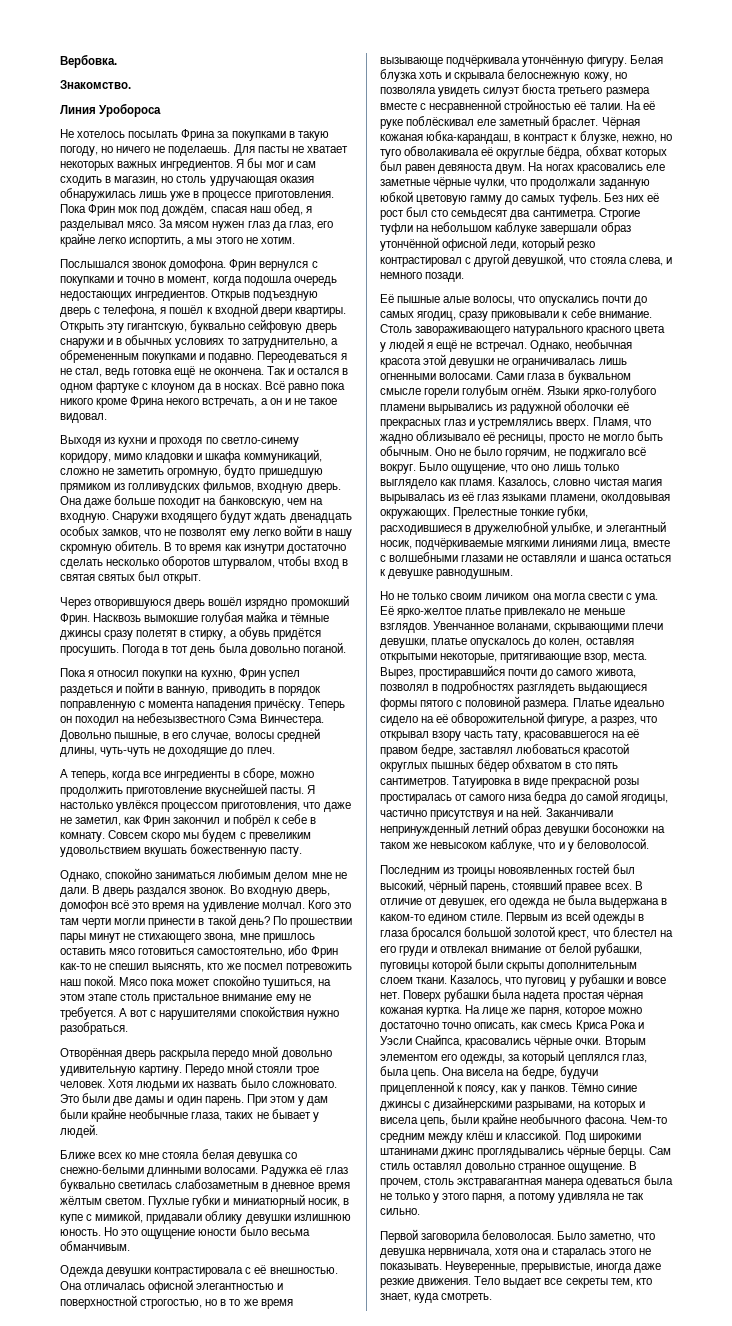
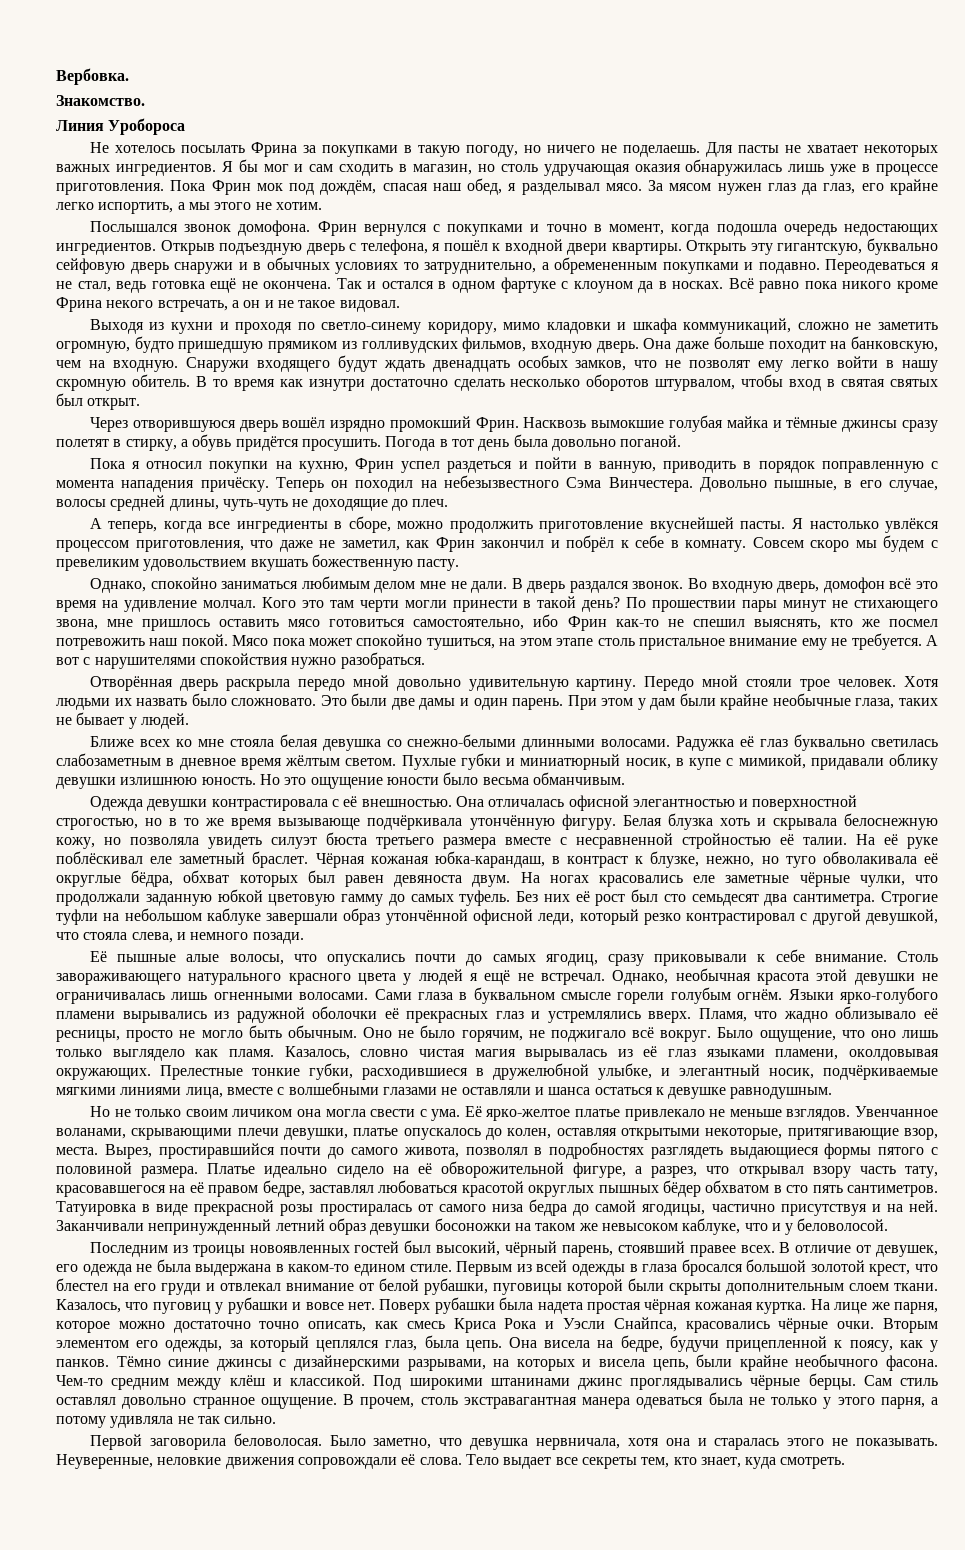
- Неуверенные, прерывистые, иногда даже резкие движения.
+ Неуверенные, неловкие движения сопровождали её слова.

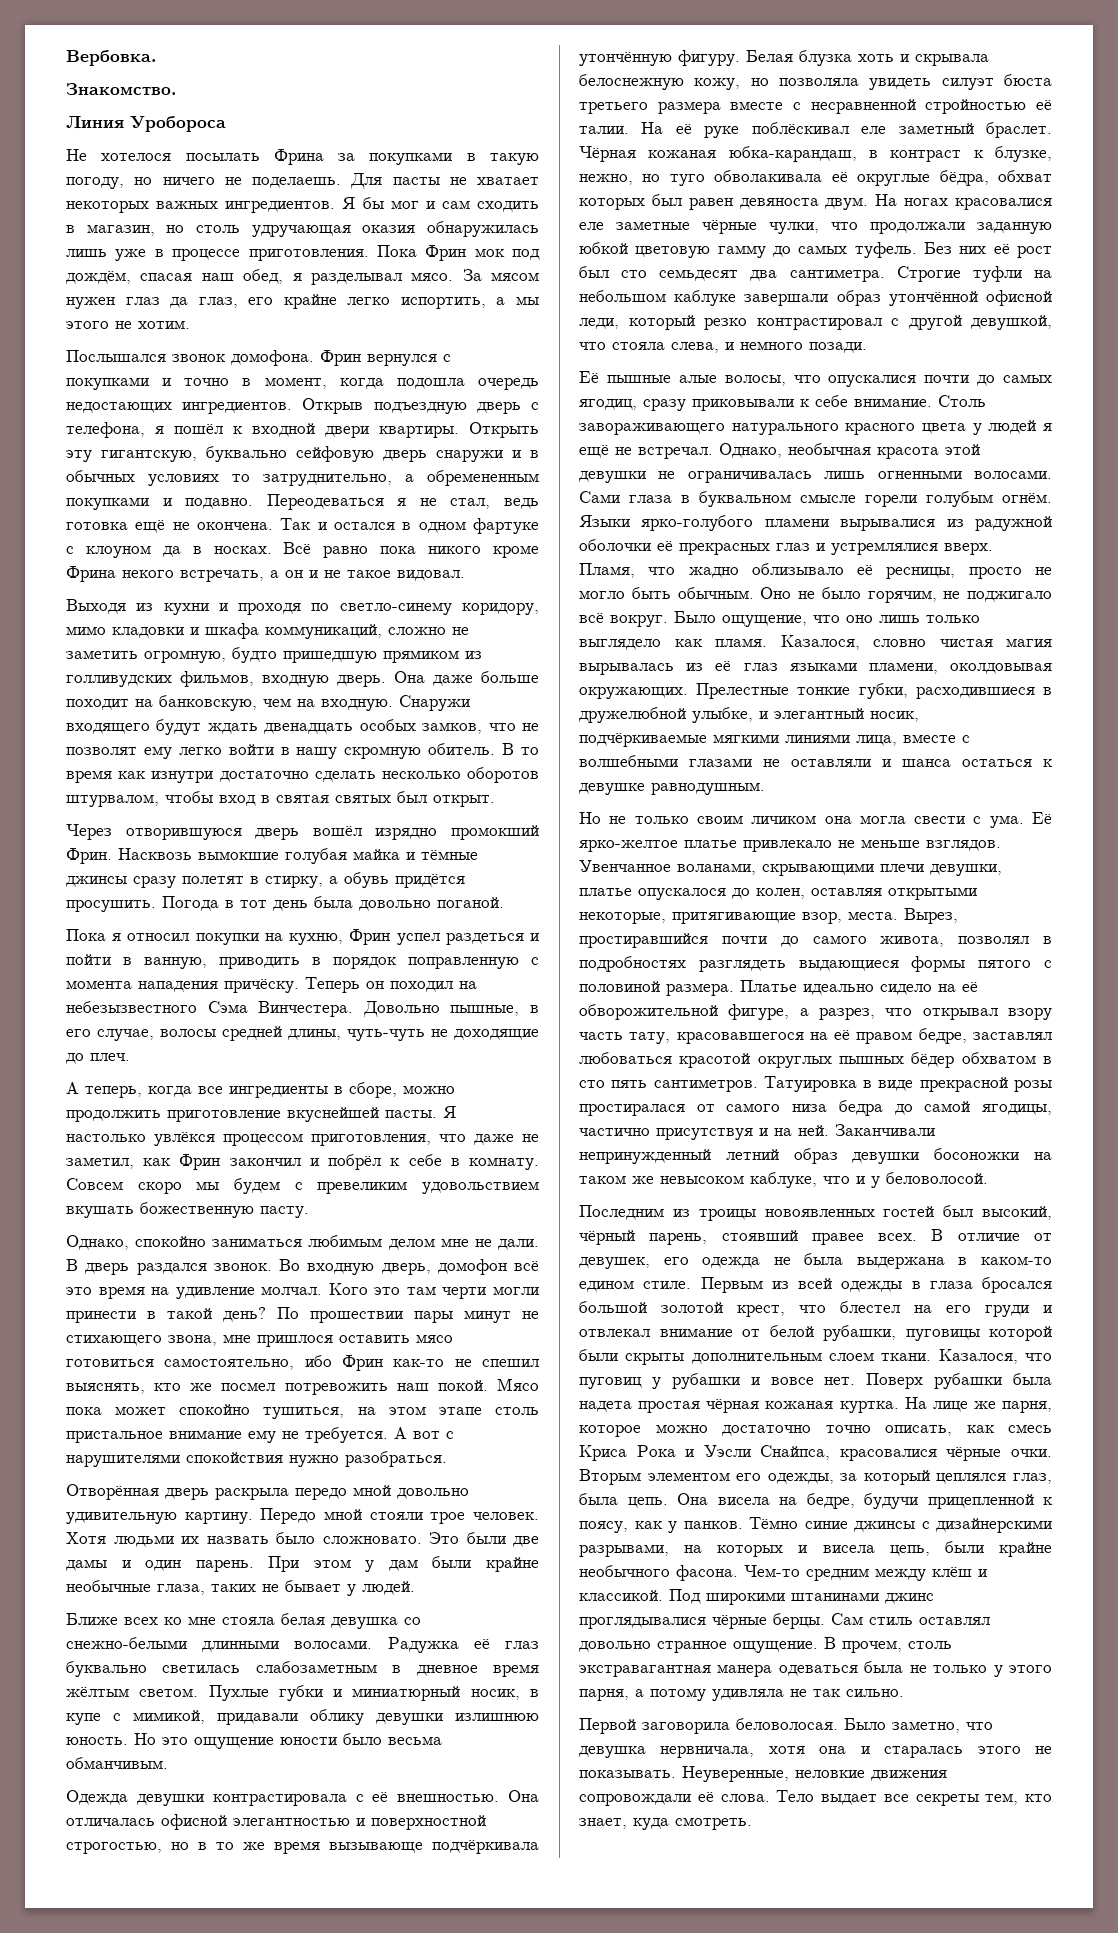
- Не хотелось посылать Фрина за покупками в такую погоду, но ничего не поделаешь.
+ Не хотелося посылать Фрина за покупками в такую погоду, но ничего не поделаешь.
- По прошествии пары минут не стихающего звона, мне пришлось оставить мясо готовиться самостоятельно, ибо Фрин как-то не спешил выяснять, кто же посмел потревожить наш покой.
+ По прошествии пары минут не стихающего звона, мне пришлося оставить мясо готовиться самостоятельно, ибо Фрин как-то не спешил выяснять, кто же посмел потревожить наш покой.
- На ногах красовались еле заметные чёрные чулки, что продолжали заданную юбкой цветовую гамму до самых туфель.
+ На ногах красовалися еле заметные чёрные чулки, что продолжали заданную юбкой цветовую гамму до самых туфель.
- Её пышные алые волосы, что опускались почти до самых ягодиц, сразу приковывали к себе внимание.
+ Её пышные алые волосы, что опускалися почти до самых ягодиц, сразу приковывали к себе внимание.
- Языки ярко-голубого пламени вырывались из радужной оболочки её прекрасных глаз и устремлялись вверх.
+ Языки ярко-голубого пламени вырывалися из радужной оболочки её прекрасных глаз и устремлялися вверх.
- Казалось, словно чистая магия вырывалась из её глаз языками пламени, околдовывая окружающих.
+ Казалося, словно чистая магия вырывалась из её глаз языками пламени, околдовывая окружающих.
- Увенчанное воланами, скрывающими плечи девушки, платье опускалось до колен, оставляя открытыми некоторые, притягивающие взор, места.
+ Увенчанное воланами, скрывающими плечи девушки, платье опускалося до колен, оставляя открытыми некоторые, притягивающие взор, места.
- Татуировка в виде прекрасной розы простиралась от самого низа бедра до самой ягодицы, частично присутствуя и на ней.
+ Татуировка в виде прекрасной розы простиралася от самого низа бедра до самой ягодицы, частично присутствуя и на ней.
- Казалось, что пуговиц у рубашки и вовсе нет.
+ Казалося, что пуговиц у рубашки и вовсе нет.
- На лице же парня, которое можно достаточно точно описать, как смесь Криса Рока и Уэсли Снайпса, красовались чёрные очки.
+ На лице же парня, которое можно достаточно точно описать, как смесь Криса Рока и Уэсли Снайпса, красовалися чёрные очки.
- Под широкими штанинами джинс проглядывались чёрные берцы.
+ Под широкими штанинами джинс проглядывалися чёрные берцы.

